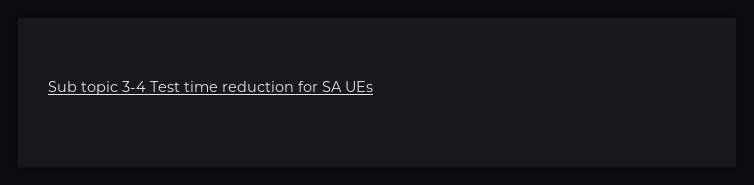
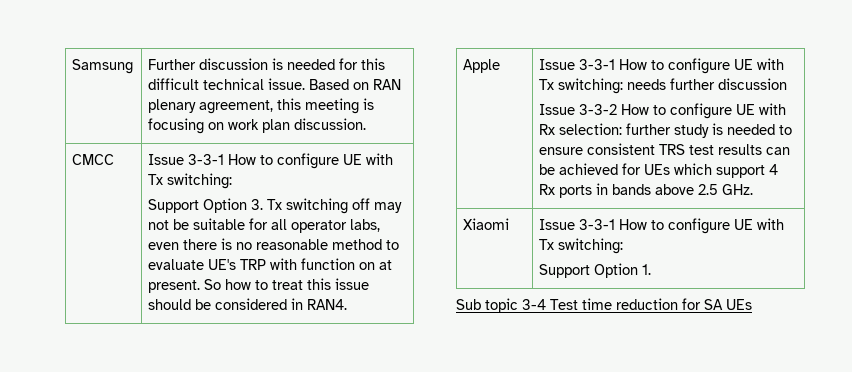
+ Samsung | Further discussion is needed for this difficult technical issue. Based on RAN plenary agreement, this meeting is focusing on work plan discussion.
+ CMCC | Issue 3-3-1 How to configure UE with Tx switching:
+ Support Option 3. Tx switching off may not be suitable for all operator labs, even there is no reasonable method to evaluate UE's TRP with function on at present. So how to treat this issue should be considered in RAN4.
+ Apple | Issue 3-3-1 How to configure UE with Tx switching: needs further discussion
+ Issue 3-3-2 How to configure UE with Rx selection: further study is needed to ensure consistent TRS test results can be achieved for UEs which support 4 Rx ports in bands above 2.5 GHz.
+ Xiaomi | Issue 3-3-1 How to configure UE with Tx switching:
+ Support Option 1.

